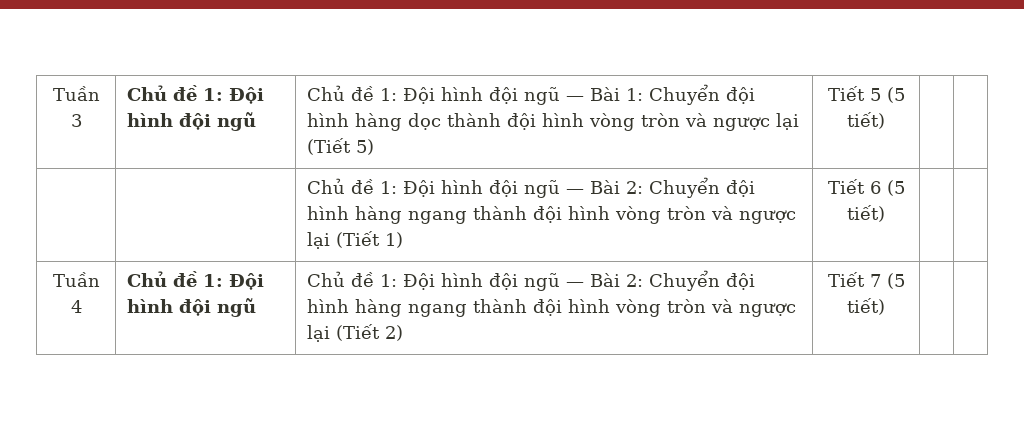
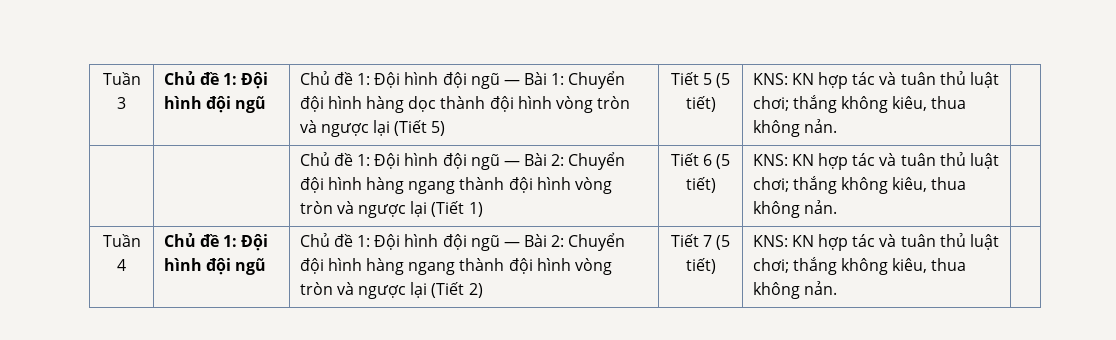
- Tiết 5 (5 tiết)
+ Tiết 5 (5 tiết) | KNS: KN hợp tác và tuân thủ luật chơi; thắng không kiêu, thua không nản.
- Tiết 6 (5 tiết)
+ Tiết 6 (5 tiết) | KNS: KN hợp tác và tuân thủ luật chơi; thắng không kiêu, thua không nản.
- Tiết 7 (5 tiết)
+ Tiết 7 (5 tiết) | KNS: KN hợp tác và tuân thủ luật chơi; thắng không kiêu, thua không nản.

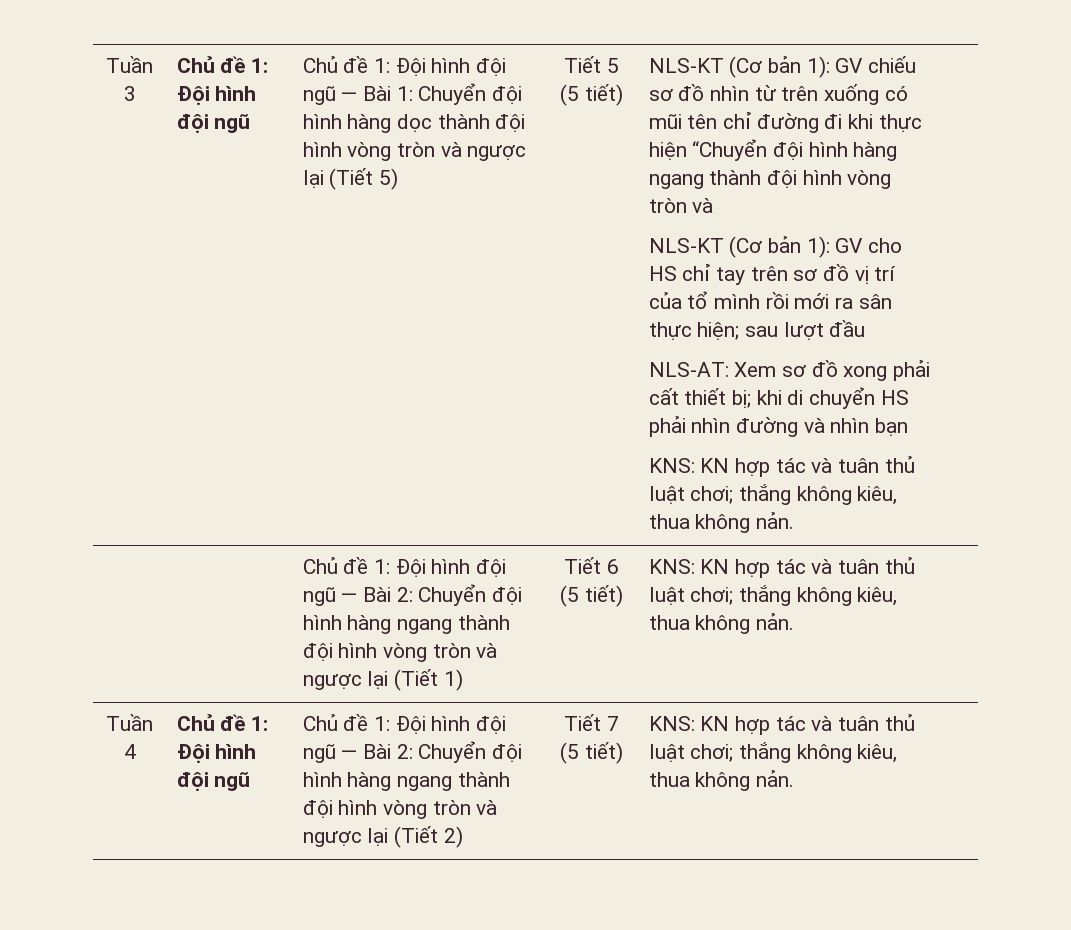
+ NLS-KT (Cơ bản 1): GV chiếu sơ đồ nhìn từ trên xuống có mũi tên chỉ đường đi khi thực hiện “Chuyển đội hình hàng ngang thành đội hình vòng tròn và
+ NLS-KT (Cơ bản 1): GV cho HS chỉ tay trên sơ đồ vị trí của tổ mình rồi mới ra sân thực hiện; sau lượt đầu
+ NLS-AT: Xem sơ đồ xong phải cất thiết bị; khi di chuyển HS phải nhìn đường và nhìn bạn

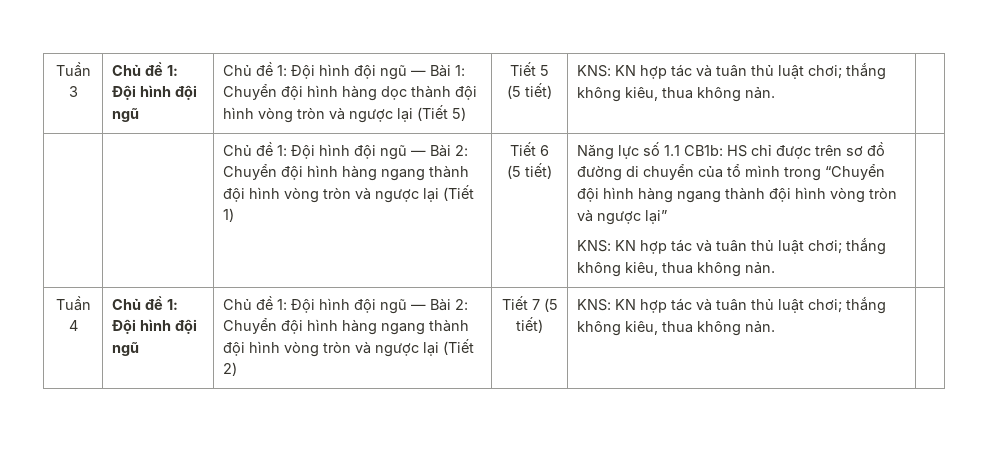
- NLS-KT (Cơ bản 1): GV chiếu sơ đồ nhìn từ trên xuống có mũi tên chỉ đường đi khi thực hiện “Chuyển đội hình hàng ngang thành đội hình vòng tròn và
- NLS-KT (Cơ bản 1): GV cho HS chỉ tay trên sơ đồ vị trí của tổ mình rồi mới ra sân thực hiện; sau lượt đầu
- NLS-AT: Xem sơ đồ xong phải cất thiết bị; khi di chuyển HS phải nhìn đường và nhìn bạn
+ Năng lực số 1.1 CB1b: HS chỉ được trên sơ đồ đường di chuyển của tổ mình trong “Chuyển đội hình hàng ngang thành đội hình vòng tròn và ngược lại”

